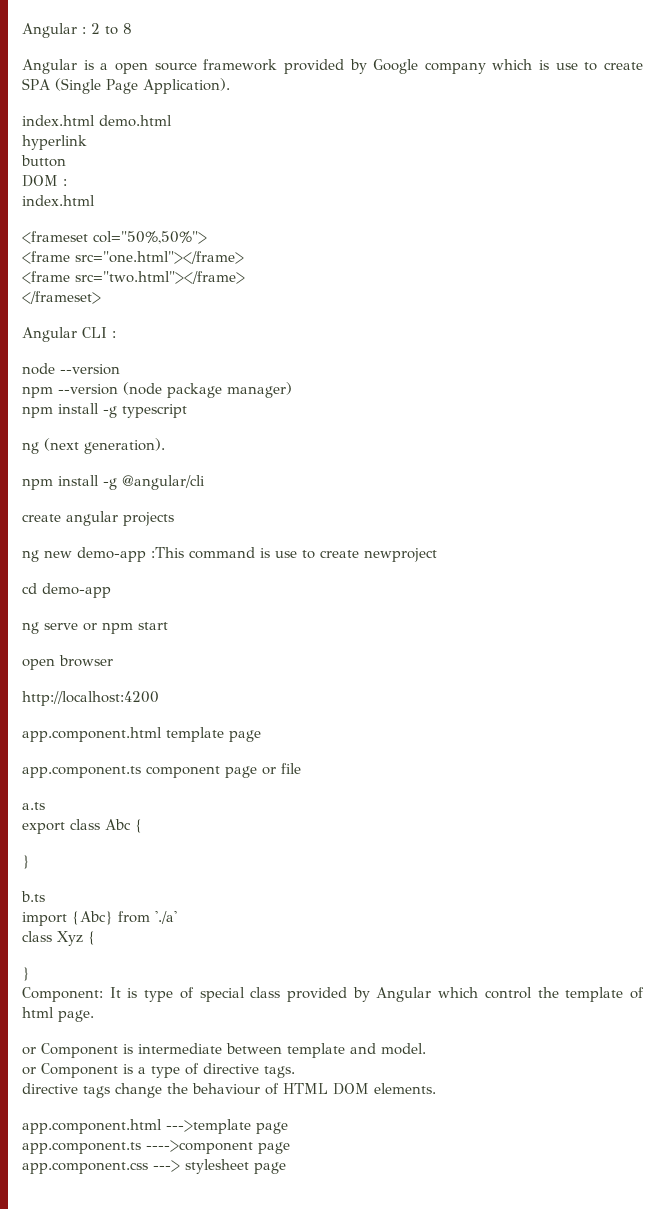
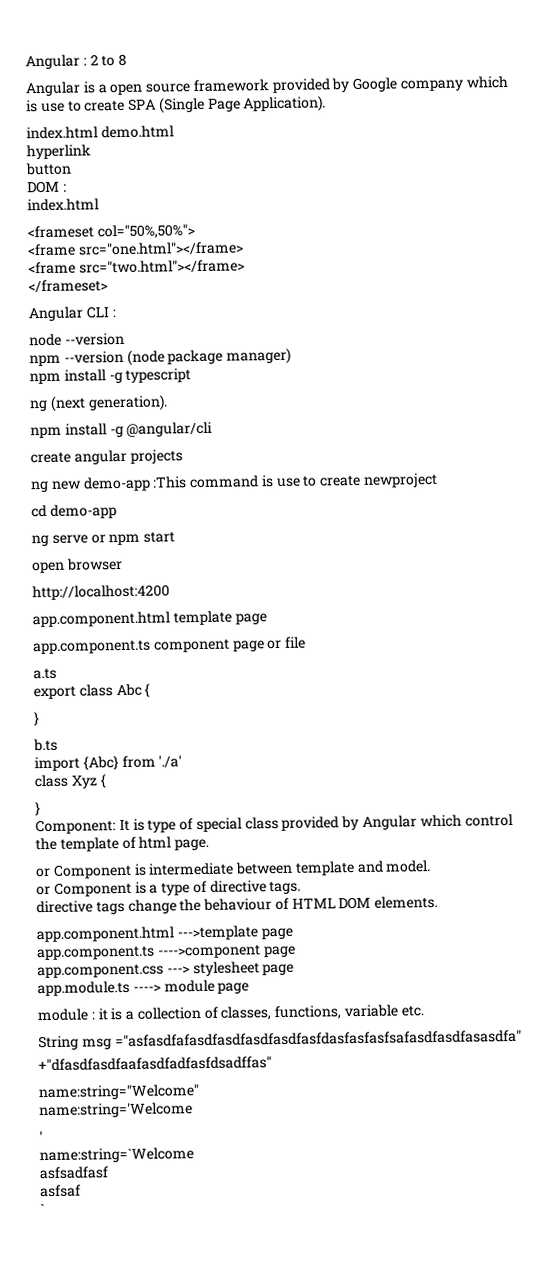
+ app.module.ts ----> module page
+ module : it is a collection of classes, functions, variable etc.
+ String msg ="asfasdfafasdfasdfasdfasdfasfdasfasfasfsafasdfasdfasasdfa"
+ +"dfasdfasdfaafasdfadfasfdsadffas"
+ name:string="Welcome"
+ name:string='Welcome
+ '
+ name:string=`Welcome
+ asfsadfasf
+ asfsaf
+ `

